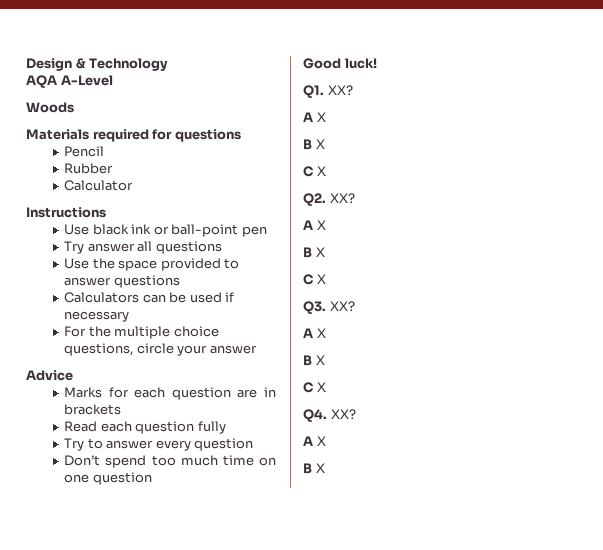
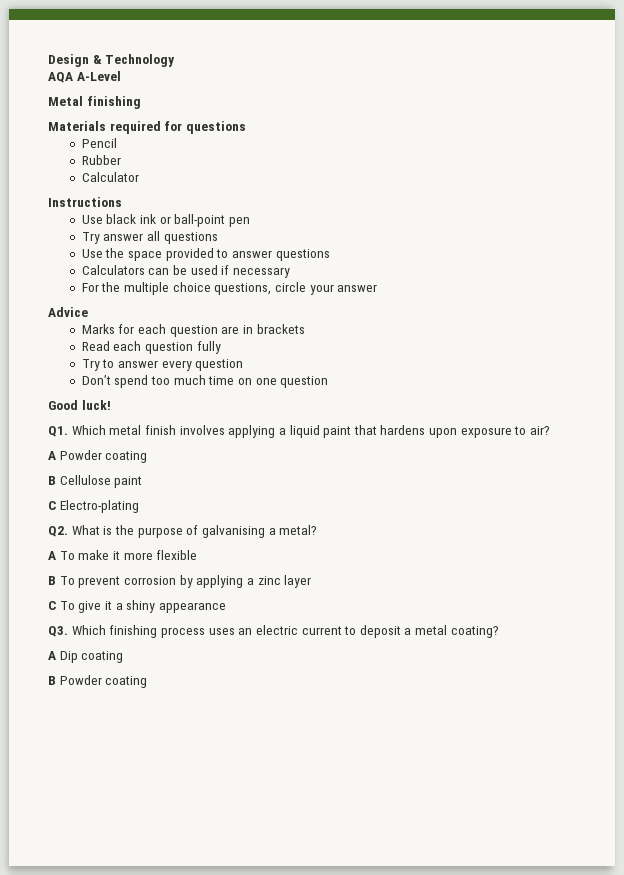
- Woods
+ Metal finishing
- Q1. XX?
- A X
- B X
- C X
+ Q1. Which metal finish involves applying a liquid paint that hardens upon exposure to air?
+ A Powder coating
+ B Cellulose paint
+ C Electro-plating
- Q2. XX?
- A X
- B X
- C X
- Q3. XX?
- A X
- B X
- C X
- Q4. XX?
- A X
- B X
+ Q2. What is the purpose of galvanising a metal?
+ A To make it more flexible
+ B To prevent corrosion by applying a zinc layer
+ C To give it a shiny appearance
+ Q3. Which finishing process uses an electric current to deposit a metal coating?
+ A Dip coating
+ B Powder coating

